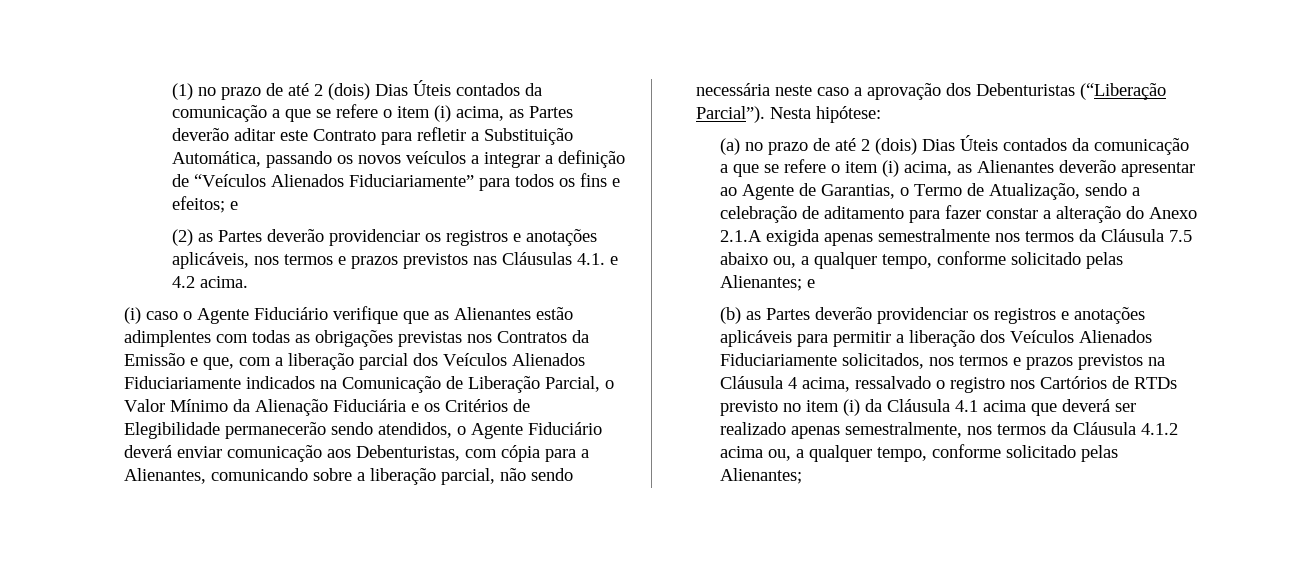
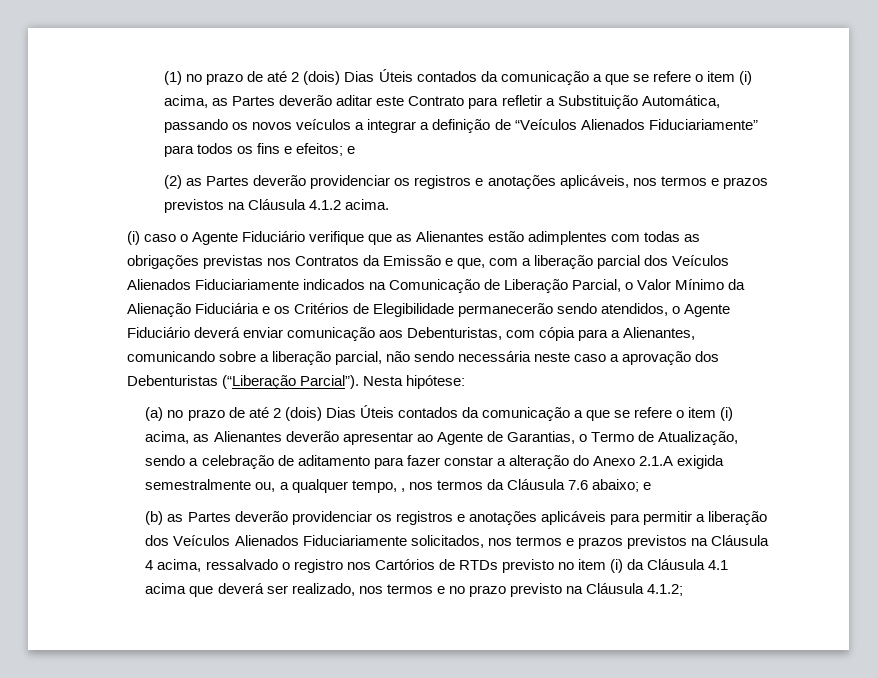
- (2) as Partes deverão providenciar os registros e anotações aplicáveis, nos termos e prazos previstos nas Cláusulas 4.1. e 4.2 acima.
+ (2) as Partes deverão providenciar os registros e anotações aplicáveis, nos termos e prazos previstos na Cláusula 4.1.2 acima.
- (a) no prazo de até 2 (dois) Dias Úteis contados da comunicação a que se refere o item (i) acima, as Alienantes deverão apresentar ao Agente de Garantias, o Termo de Atualização, sendo a celebração de aditamento para fazer constar a alteração do Anexo 2.1.A exigida apenas semestralmente nos termos da Cláusula 7.5 abaixo ou, a qualquer tempo, conforme solicitado pelas Alienantes; e
+ (a) no prazo de até 2 (dois) Dias Úteis contados da comunicação a que se refere o item (i) acima, as Alienantes deverão apresentar ao Agente de Garantias, o Termo de Atualização, sendo a celebração de aditamento para fazer constar a alteração do Anexo 2.1.A exigida semestralmente ou, a qualquer tempo, , nos termos da Cláusula 7.6 abaixo; e
- (b) as Partes deverão providenciar os registros e anotações aplicáveis para permitir a liberação dos Veículos Alienados Fiduciariamente solicitados, nos termos e prazos previstos na Cláusula 4 acima, ressalvado o registro nos Cartórios de RTDs previsto no item (i) da Cláusula 4.1 acima que deverá ser realizado apenas semestralmente, nos termos da Cláusula 4.1.2 acima ou, a qualquer tempo, conforme solicitado pelas Alienantes;
+ (b) as Partes deverão providenciar os registros e anotações aplicáveis para permitir a liberação dos Veículos Alienados Fiduciariamente solicitados, nos termos e prazos previstos na Cláusula 4 acima, ressalvado o registro nos Cartórios de RTDs previsto no item (i) da Cláusula 4.1 acima que deverá ser realizado, nos termos e no prazo previsto na Cláusula 4.1.2;

